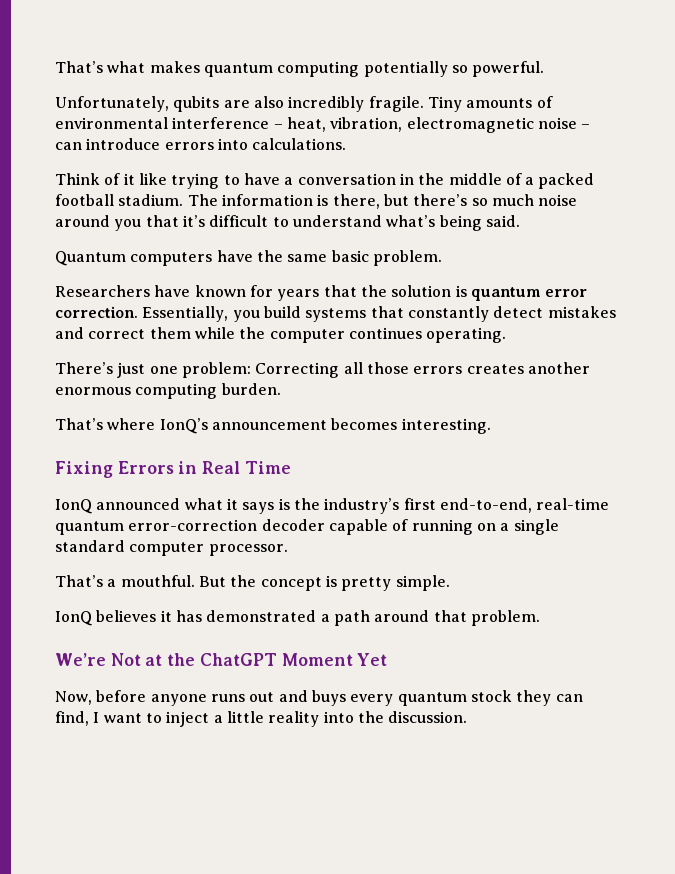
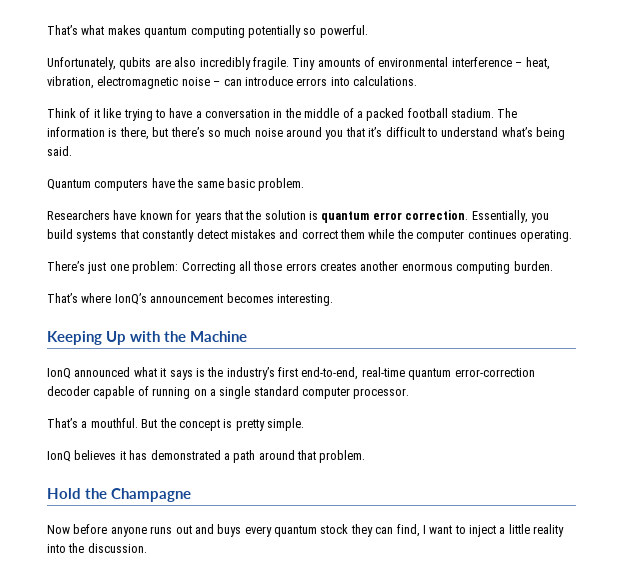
- Fixing Errors in Real Time
+ Keeping Up with the Machine
- We’re Not at the ChatGPT Moment Yet
- Now, before anyone runs out and buys every quantum stock they can find, I want to inject a little reality into the discussion.
+ Hold the Champagne
+ Now before anyone runs out and buys every quantum stock they can find, I want to inject a little reality into the discussion.

